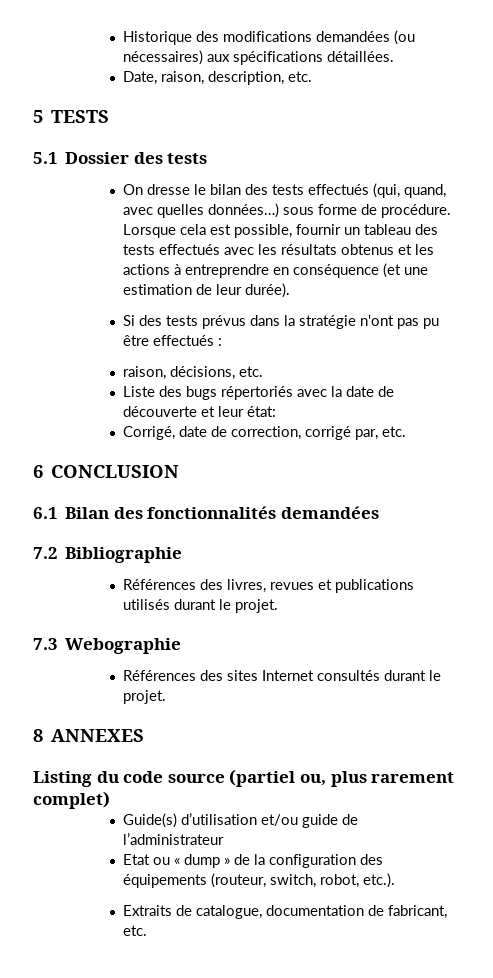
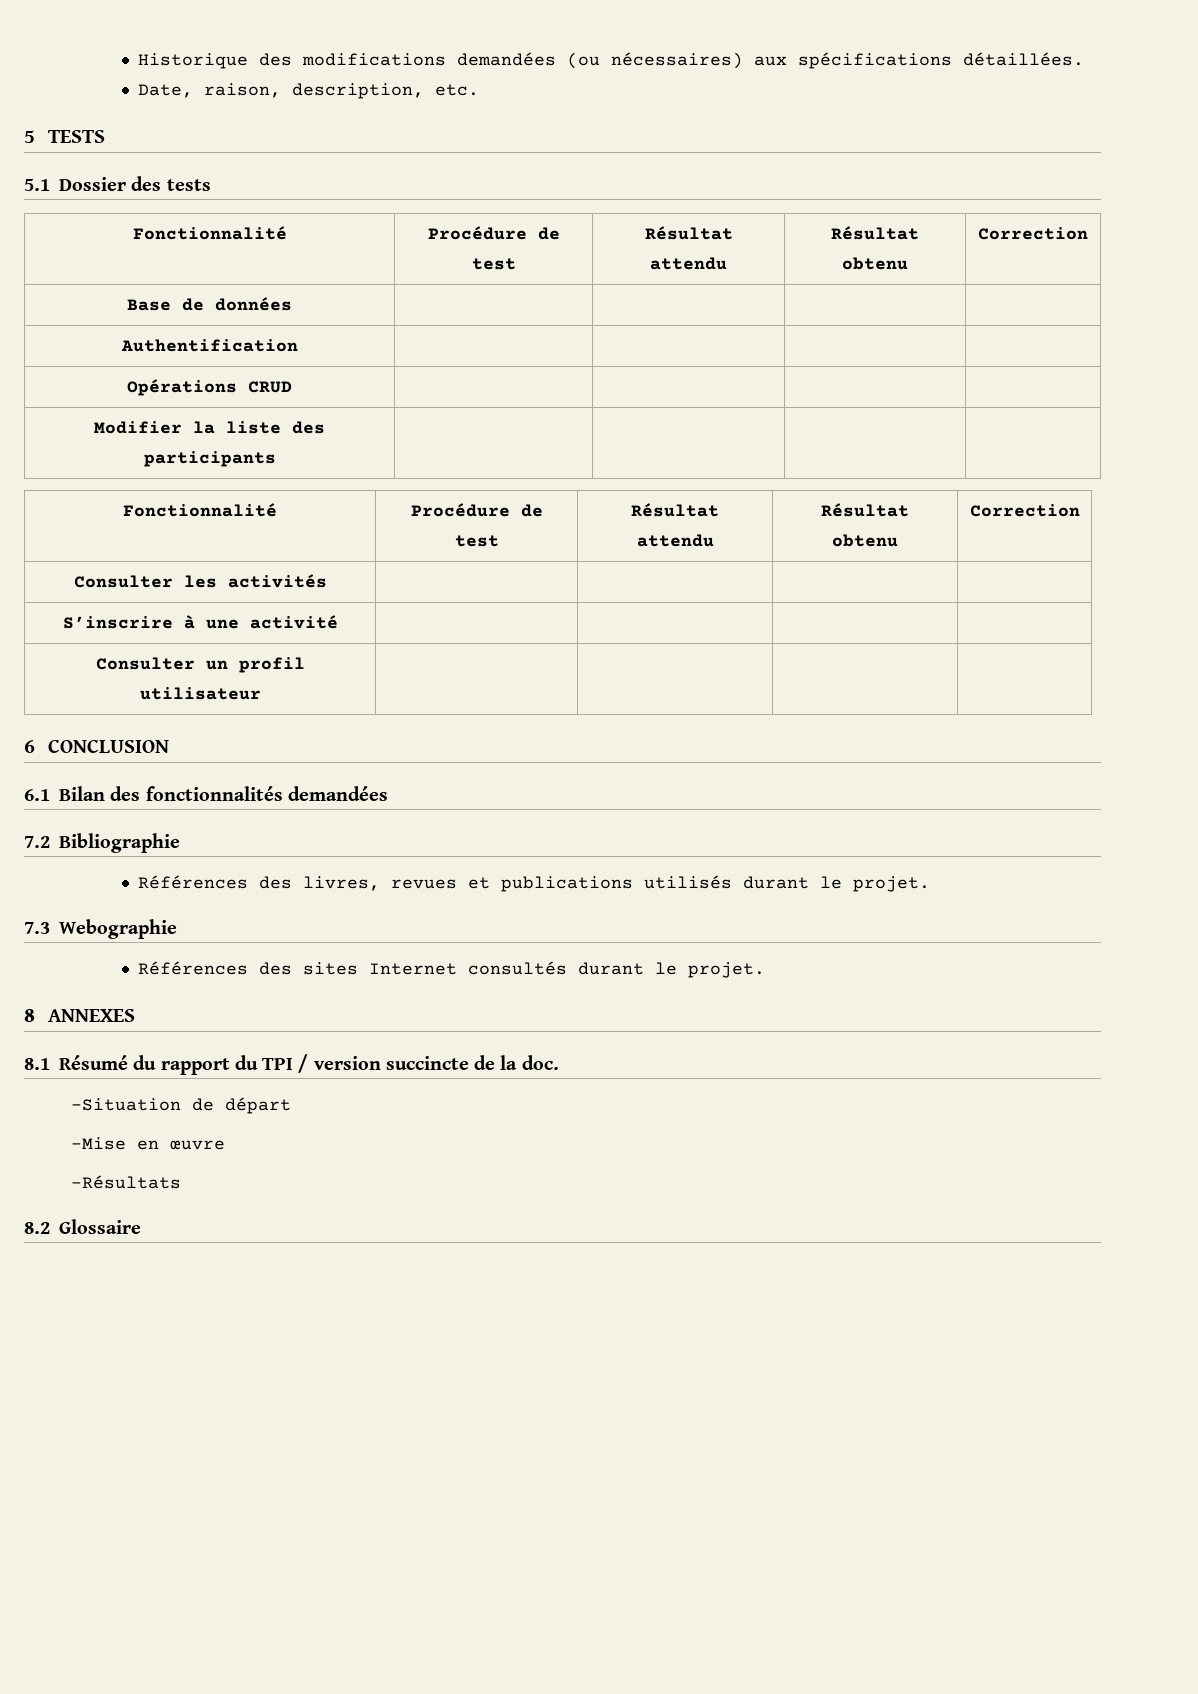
  5.1 Dossier des tests
- On dresse le bilan des tests effectués (qui, quand, avec quelles données…) sous forme de procédure. Lorsque cela est possible, fournir un tableau des tests effectués avec les résultats obtenus et les actions à entreprendre en conséquence (et une estimation de leur durée).
- Si des tests prévus dans la stratégie n'ont pas pu être effectués :
- raison, décisions, etc.
- Liste des bugs répertoriés avec la date de découverte et leur état:
- Corrigé, date de correction, corrigé par, etc.
+ Fonctionnalité | Procédure de test | Résultat attendu | Résultat obtenu | Correction
+ Base de données | | | |
+ Authentification | | | |
+ Opérations CRUD | | | |
+ Modifier la liste des participants | | | |
+ Fonctionnalité | Procédure de test | Résultat attendu | Résultat obtenu | Correction
+ Consulter les activités | | | |
+ S’inscrire à une activité | | | |
+ Consulter un profil utilisateur | | | |
- Listing du code source (partiel ou, plus rarement complet)
- Guide(s) d’utilisation et/ou guide de l’administrateur
- Etat ou « dump » de la configuration des équipements (routeur, switch, robot, etc.).
- Extraits de catalogue, documentation de fabricant, etc.
+ 8.1 Résumé du rapport du TPI / version succincte de la doc.
+ -Situation de départ
+ -Mise en œuvre
+ -Résultats
+ 8.2 Glossaire

